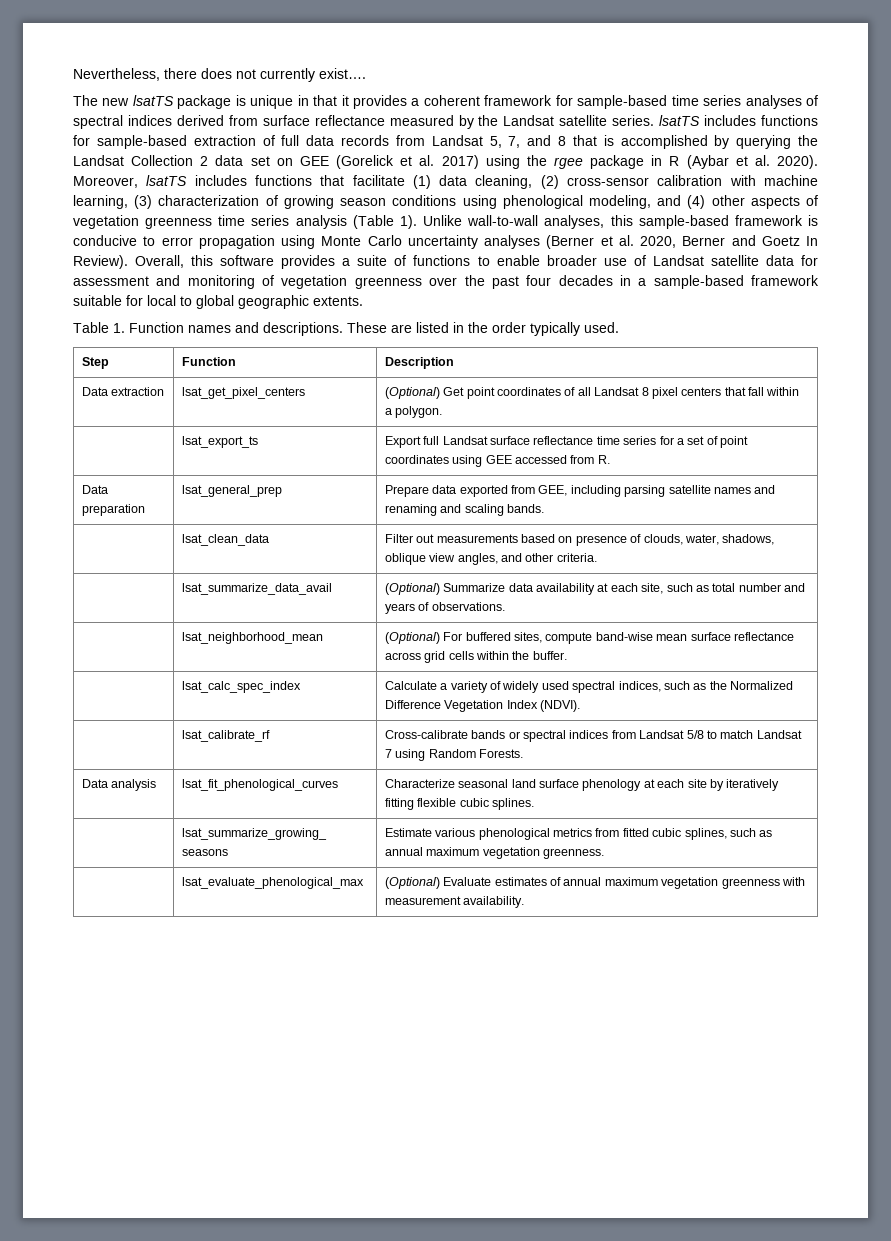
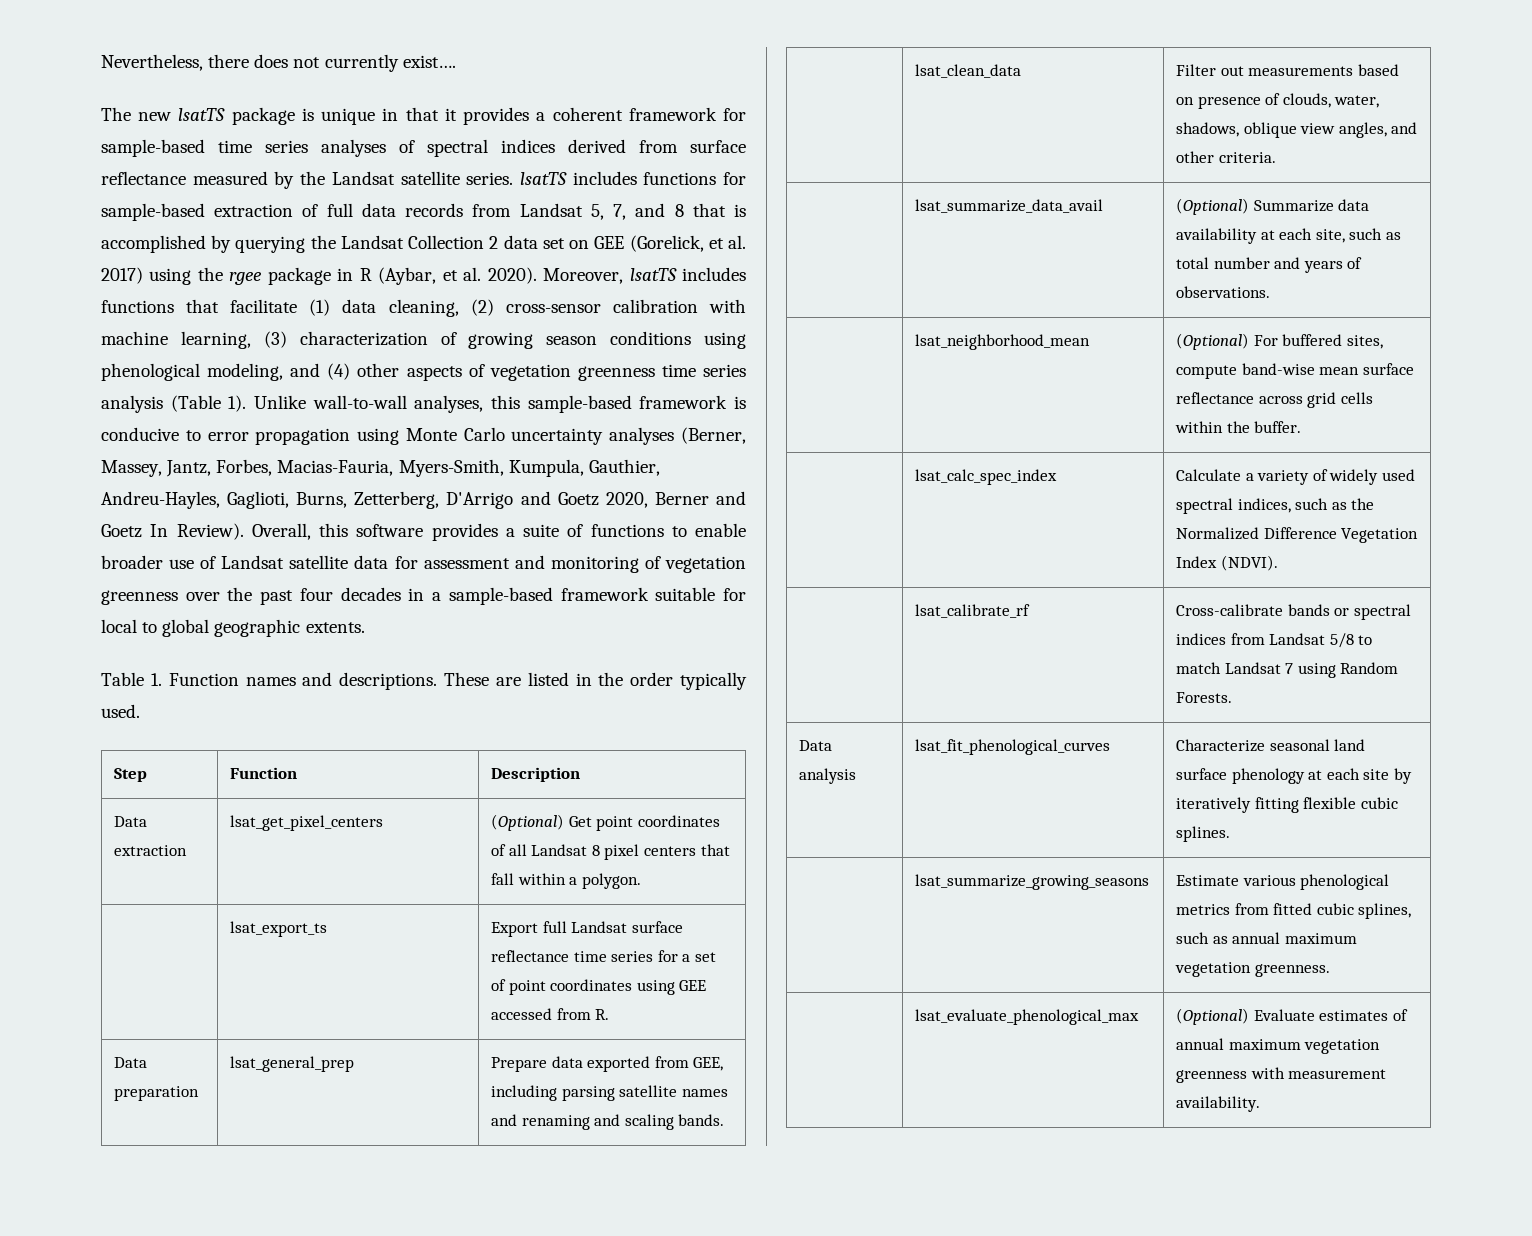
- The new lsatTS package is unique in that it provides a coherent framework for sample-based time series analyses of spectral indices derived from surface reflectance measured by the Landsat satellite series. lsatTS includes functions for sample-based extraction of full data records from Landsat 5, 7, and 8 that is accomplished by querying the Landsat Collection 2 data set on GEE (Gorelick et al. 2017) using the rgee package in R (Aybar et al. 2020).
+ The new lsatTS package is unique in that it provides a coherent framework for sample-based time series analyses of spectral indices derived from surface reflectance measured by the Landsat satellite series. lsatTS includes functions for sample-based extraction of full data records from Landsat 5, 7, and 8 that is accomplished by querying the Landsat Collection 2 data set on GEE (Gorelick, et al. 2017) using the rgee package in R (Aybar, et al. 2020).
- Unlike wall-to-wall analyses, this sample-based framework is conducive to error propagation using Monte Carlo uncertainty analyses (Berner et al. 2020, Berner and Goetz In Review).
+ Unlike wall-to-wall analyses, this sample-based framework is conducive to error propagation using Monte Carlo uncertainty analyses (Berner, Massey, Jantz, Forbes, Macias-Fauria, Myers-Smith, Kumpula, Gauthier, Andreu-Hayles, Gaglioti, Burns, Zetterberg, D'Arrigo and Goetz 2020, Berner and Goetz In Review).

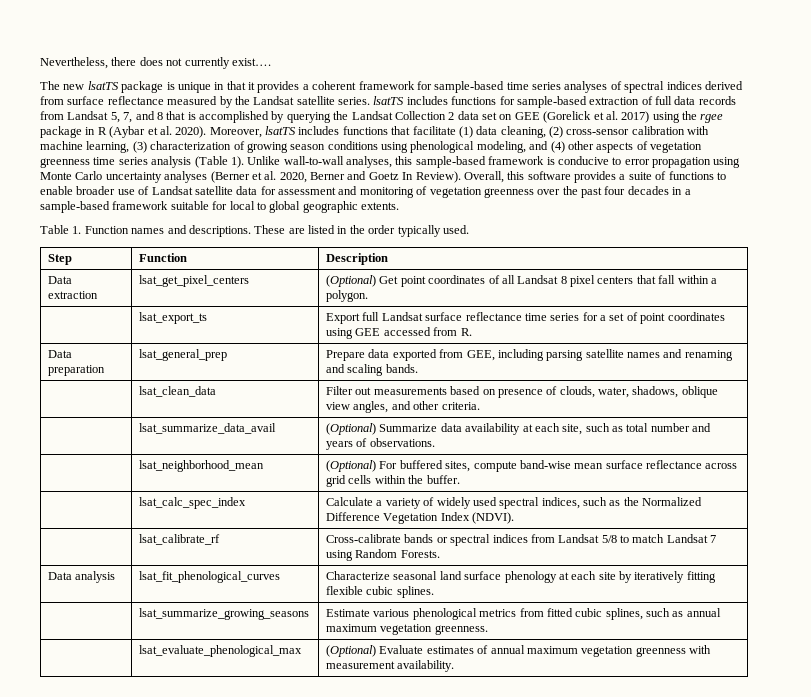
- The new lsatTS package is unique in that it provides a coherent framework for sample-based time series analyses of spectral indices derived from surface reflectance measured by the Landsat satellite series. lsatTS includes functions for sample-based extraction of full data records from Landsat 5, 7, and 8 that is accomplished by querying the Landsat Collection 2 data set on GEE (Gorelick, et al. 2017) using the rgee package in R (Aybar, et al. 2020).
+ The new lsatTS package is unique in that it provides a coherent framework for sample-based time series analyses of spectral indices derived from surface reflectance measured by the Landsat satellite series. lsatTS includes functions for sample-based extraction of full data records from Landsat 5, 7, and 8 that is accomplished by querying the Landsat Collection 2 data set on GEE (Gorelick et al. 2017) using the rgee package in R (Aybar et al. 2020).
- Unlike wall-to-wall analyses, this sample-based framework is conducive to error propagation using Monte Carlo uncertainty analyses (Berner, Massey, Jantz, Forbes, Macias-Fauria, Myers-Smith, Kumpula, Gauthier, Andreu-Hayles, Gaglioti, Burns, Zetterberg, D'Arrigo and Goetz 2020, Berner and Goetz In Review).
+ Unlike wall-to-wall analyses, this sample-based framework is conducive to error propagation using Monte Carlo uncertainty analyses (Berner et al. 2020, Berner and Goetz In Review).

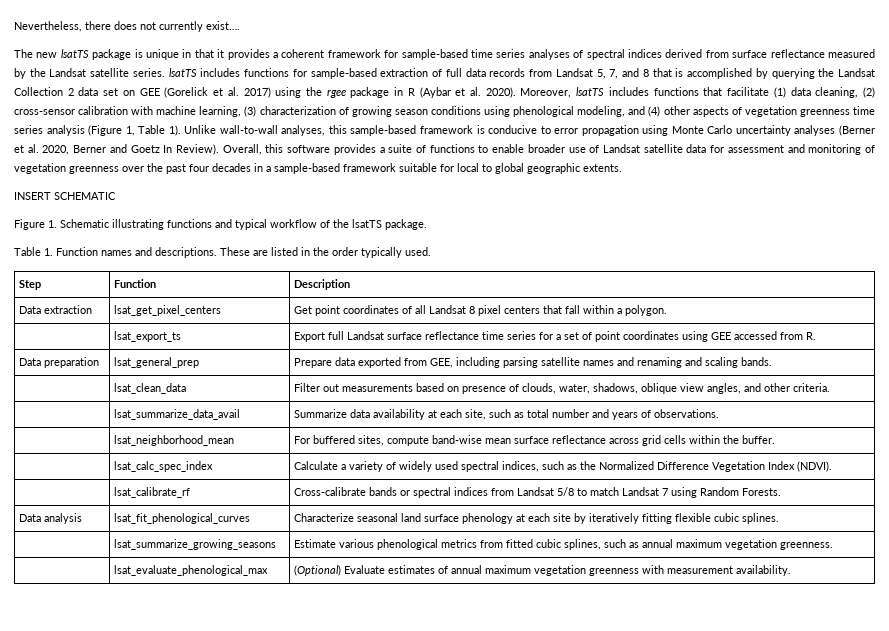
- Moreover, lsatTS includes functions that facilitate (1) data cleaning, (2) cross-sensor calibration with machine learning, (3) characterization of growing season conditions using phenological modeling, and (4) other aspects of vegetation greenness time series analysis (Table 1).
+ Moreover, lsatTS includes functions that facilitate (1) data cleaning, (2) cross-sensor calibration with machine learning, (3) characterization of growing season conditions using phenological modeling, and (4) other aspects of vegetation greenness time series analysis (Figure 1, Table 1).
+ INSERT SCHEMATIC
+ Figure 1. Schematic illustrating functions and typical workflow of the lsatTS package.
- Data extraction | lsat_get_pixel_centers | (Optional) Get point coordinates of all Landsat 8 pixel centers that fall within a polygon.
+ Data extraction | lsat_get_pixel_centers | Get point coordinates of all Landsat 8 pixel centers that fall within a polygon.
- | lsat_summarize_data_avail | (Optional) Summarize data availability at each site, such as total number and years of observations.
+ | lsat_summarize_data_avail | Summarize data availability at each site, such as total number and years of observations.
- | lsat_neighborhood_mean | (Optional) For buffered sites, compute band-wise mean surface reflectance across grid cells within the buffer.
+ | lsat_neighborhood_mean | For buffered sites, compute band-wise mean surface reflectance across grid cells within the buffer.

